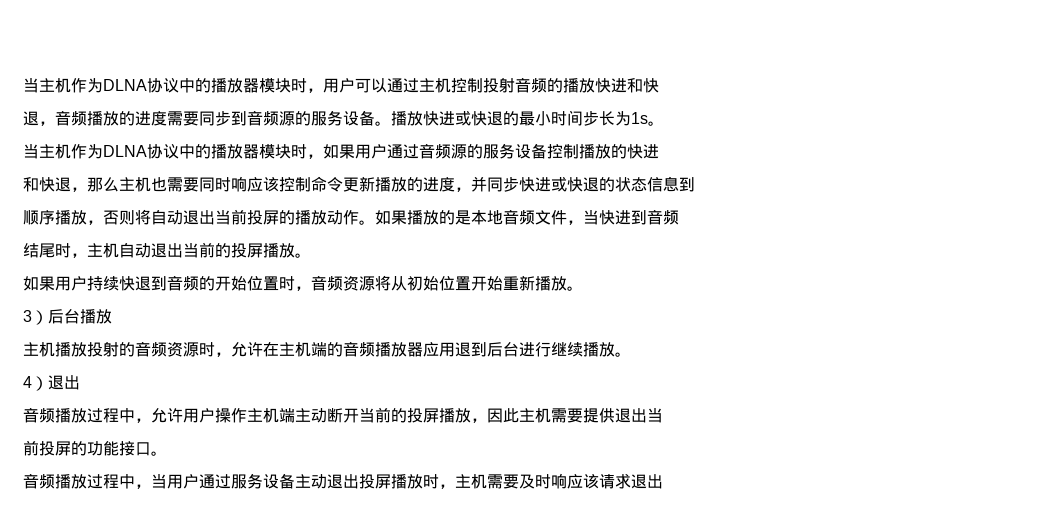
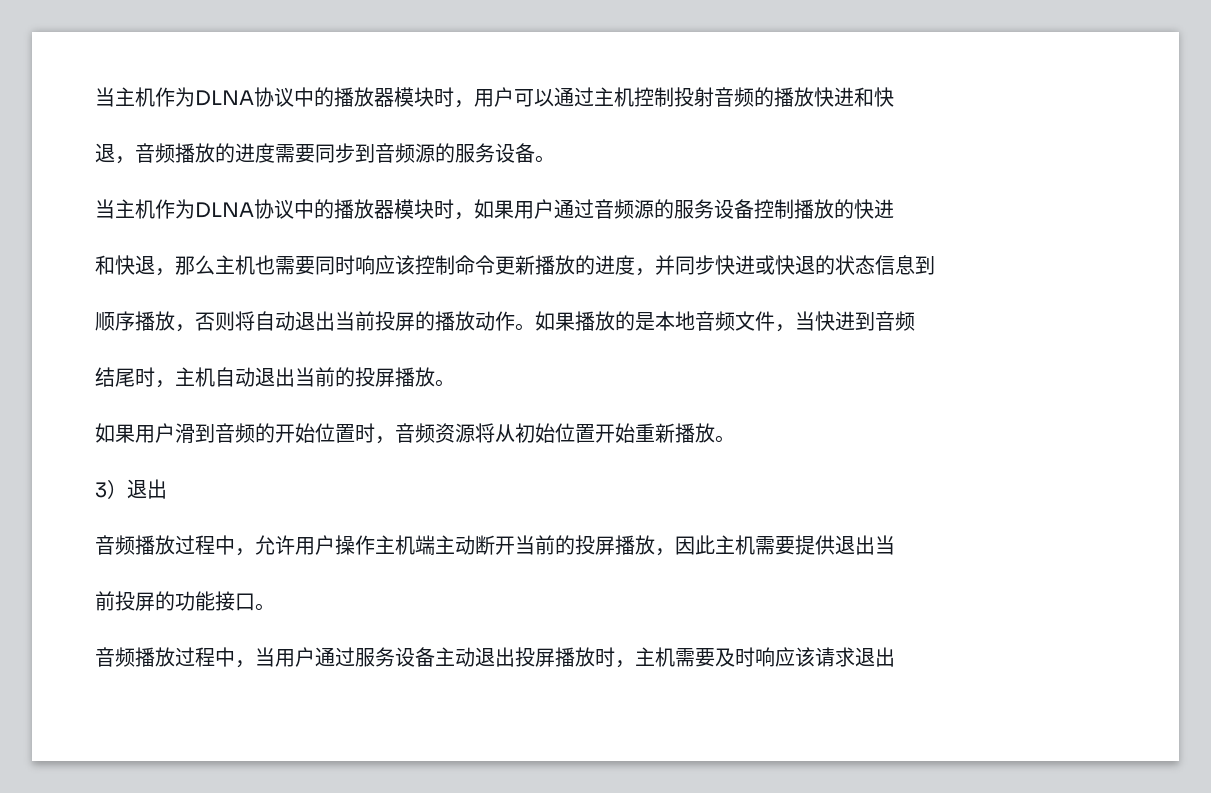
- 播放快进或快退的最小时间步长为1s。
- 如果用户持续快退到音频的开始位置时，音频资源将从初始位置开始重新播放。
+ 如果用户滑到音频的开始位置时，音频资源将从初始位置开始重新播放。
- 3）后台播放
- 主机播放投射的音频资源时，允许在主机端的音频播放器应用退到后台进行继续播放。
- 4）退出
+ 3）退出

